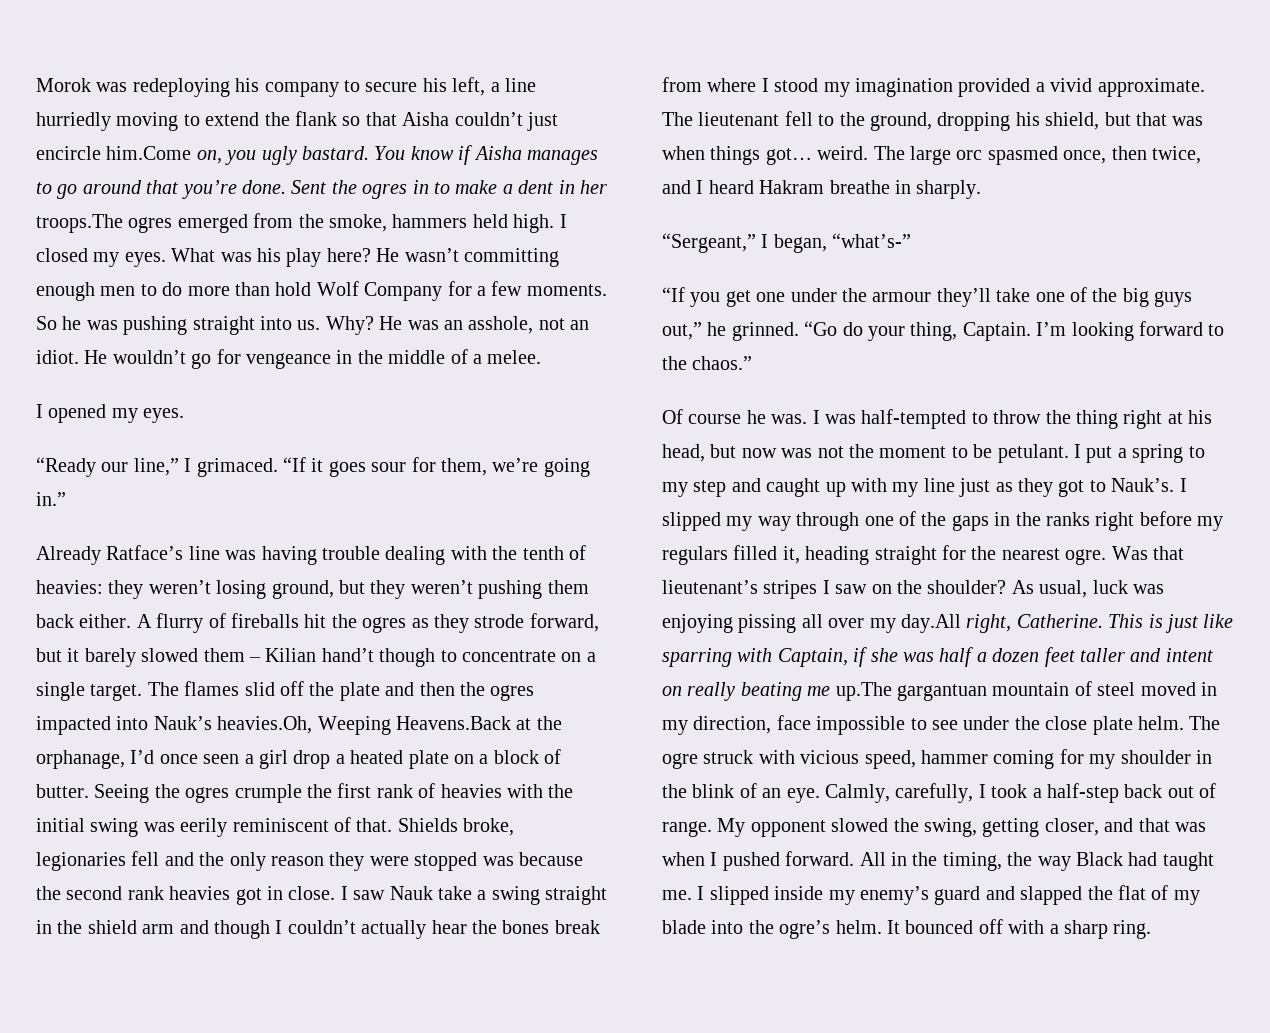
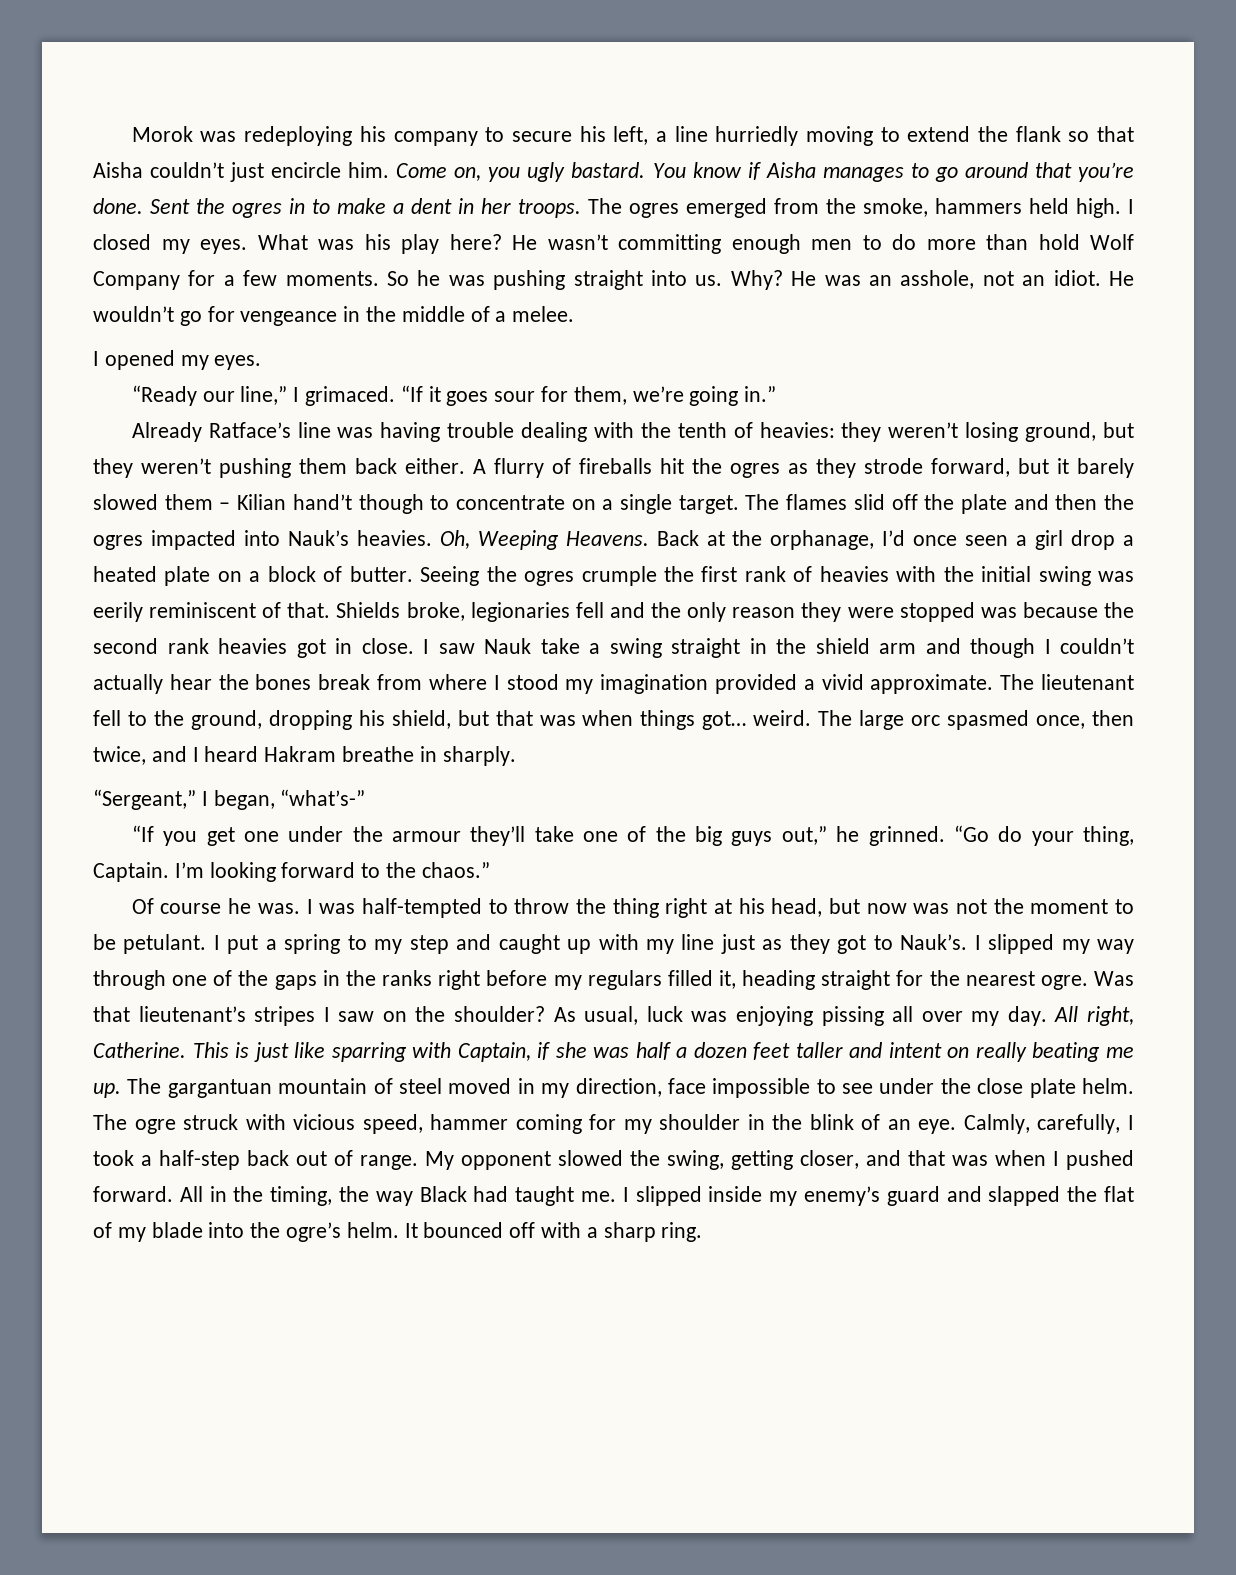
- Morok was redeploying his company to secure his left, a line hurriedly moving to extend the flank so that Aisha couldn’t just encircle him.Come on, you ugly bastard.
+ Morok was redeploying his company to secure his left, a line hurriedly moving to extend the flank so that Aisha couldn’t just encircle him. Come on, you ugly bastard.
- Sent the ogres in to make a dent in her troops.The ogres emerged from the smoke, hammers held high.
+ Sent the ogres in to make a dent in her troops. The ogres emerged from the smoke, hammers held high.
- The flames slid off the plate and then the ogres impacted into Nauk’s heavies.Oh, Weeping Heavens.Back at the orphanage, I’d once seen a girl drop a heated plate on a block of butter.
+ The flames slid off the plate and then the ogres impacted into Nauk’s heavies. Oh, Weeping Heavens. Back at the orphanage, I’d once seen a girl drop a heated plate on a block of butter.
- As usual, luck was enjoying pissing all over my day.All right, Catherine.
+ As usual, luck was enjoying pissing all over my day. All right, Catherine.
- This is just like sparring with Captain, if she was half a dozen feet taller and intent on really beating me up.The gargantuan mountain of steel moved in my direction, face impossible to see under the close plate helm.
+ This is just like sparring with Captain, if she was half a dozen feet taller and intent on really beating me up. The gargantuan mountain of steel moved in my direction, face impossible to see under the close plate helm.

